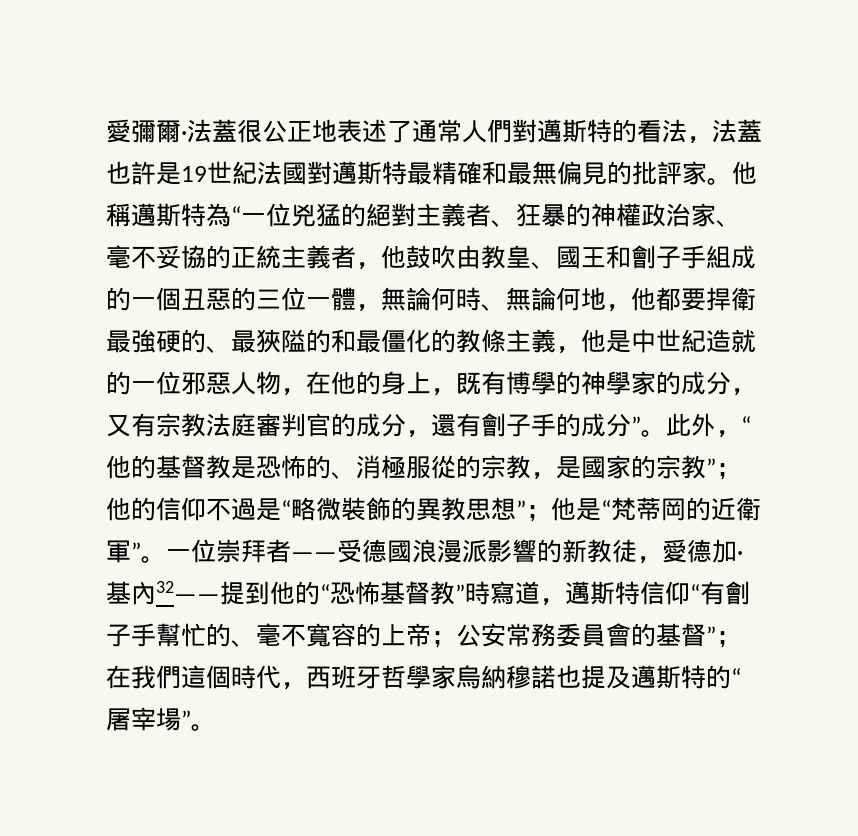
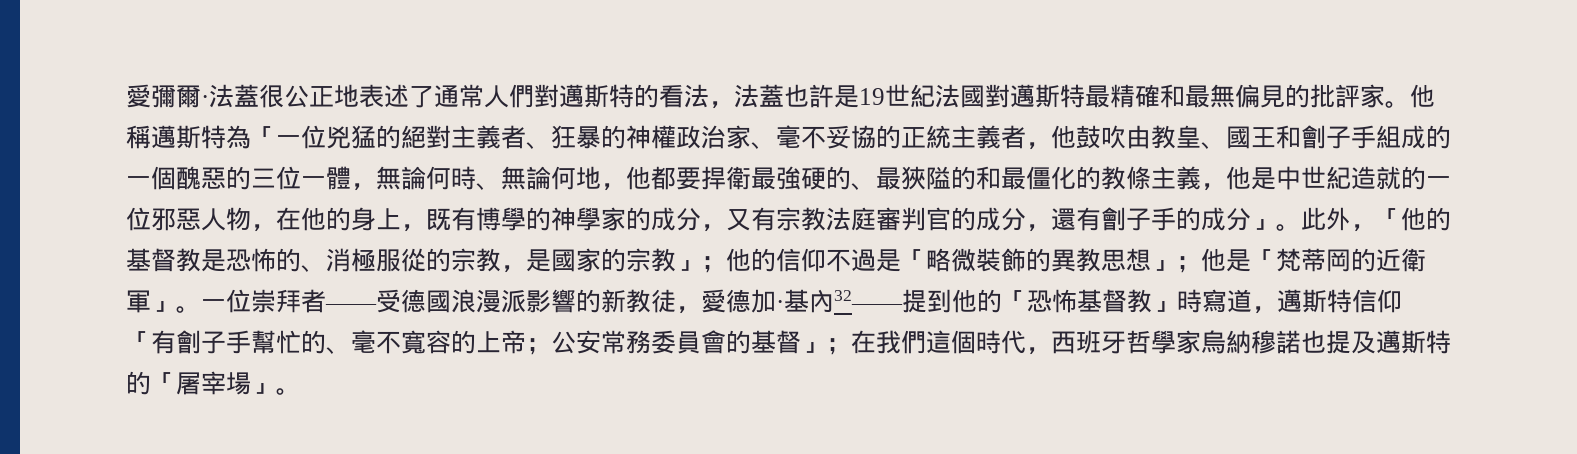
- 他稱邁斯特為“一位兇猛的絕對主義者、狂暴的神權政治家、毫不妥協的正統主義者，他鼓吹由教皇、國王和劊子手組成的一個丑惡的三位一體，無論何時、無論何地，他都要捍衛最強硬的、最狹隘的和最僵化的教條主義，他是中世紀造就的一位邪惡人物，在他的身上，既有博學的神學家的成分，又有宗教法庭審判官的成分，還有劊子手的成分”。
+ 他稱邁斯特為「一位兇猛的絕對主義者、狂暴的神權政治家、毫不妥協的正統主義者，他鼓吹由教皇、國王和劊子手組成的一個醜惡的三位一體，無論何時、無論何地，他都要捍衛最強硬的、最狹隘的和最僵化的教條主義，他是中世紀造就的一位邪惡人物，在他的身上，既有博學的神學家的成分，又有宗教法庭審判官的成分，還有劊子手的成分」。
- 此外，“他的基督教是恐怖的、消極服從的宗教，是國家的宗教”；他的信仰不過是“略微裝飾的異教思想”；他是“梵蒂岡的近衛軍”。
+ 此外，「他的基督教是恐怖的、消極服從的宗教，是國家的宗教」；他的信仰不過是「略微裝飾的異教思想」；他是「梵蒂岡的近衛軍」。
- 一位崇拜者——受德國浪漫派影響的新教徒，愛德加·基內32——提到他的“恐怖基督教”時寫道，邁斯特信仰“有劊子手幫忙的、毫不寬容的上帝；公安常務委員會的基督”；在我們這個時代，西班牙哲學家烏納穆諾也提及邁斯特的“屠宰場”。
+ 一位崇拜者——受德國浪漫派影響的新教徒，愛德加·基內32——提到他的「恐怖基督教」時寫道，邁斯特信仰「有劊子手幫忙的、毫不寬容的上帝；公安常務委員會的基督」；在我們這個時代，西班牙哲學家烏納穆諾也提及邁斯特的「屠宰場」。

